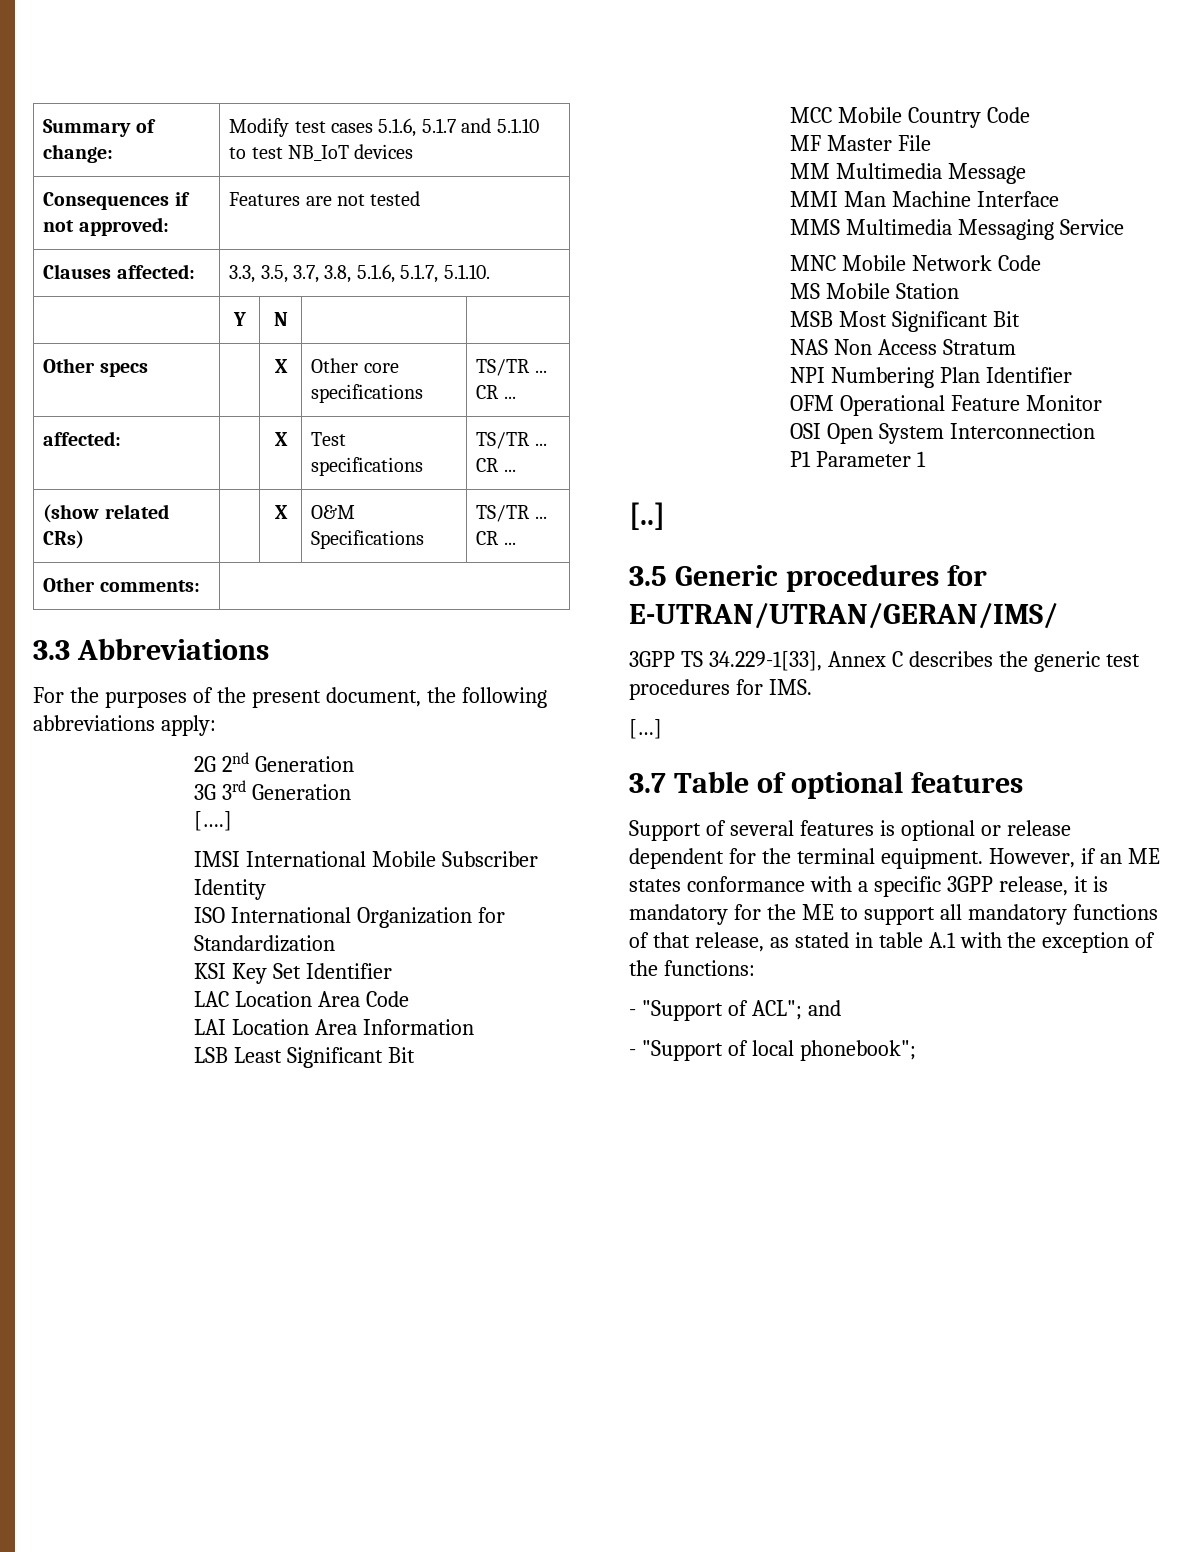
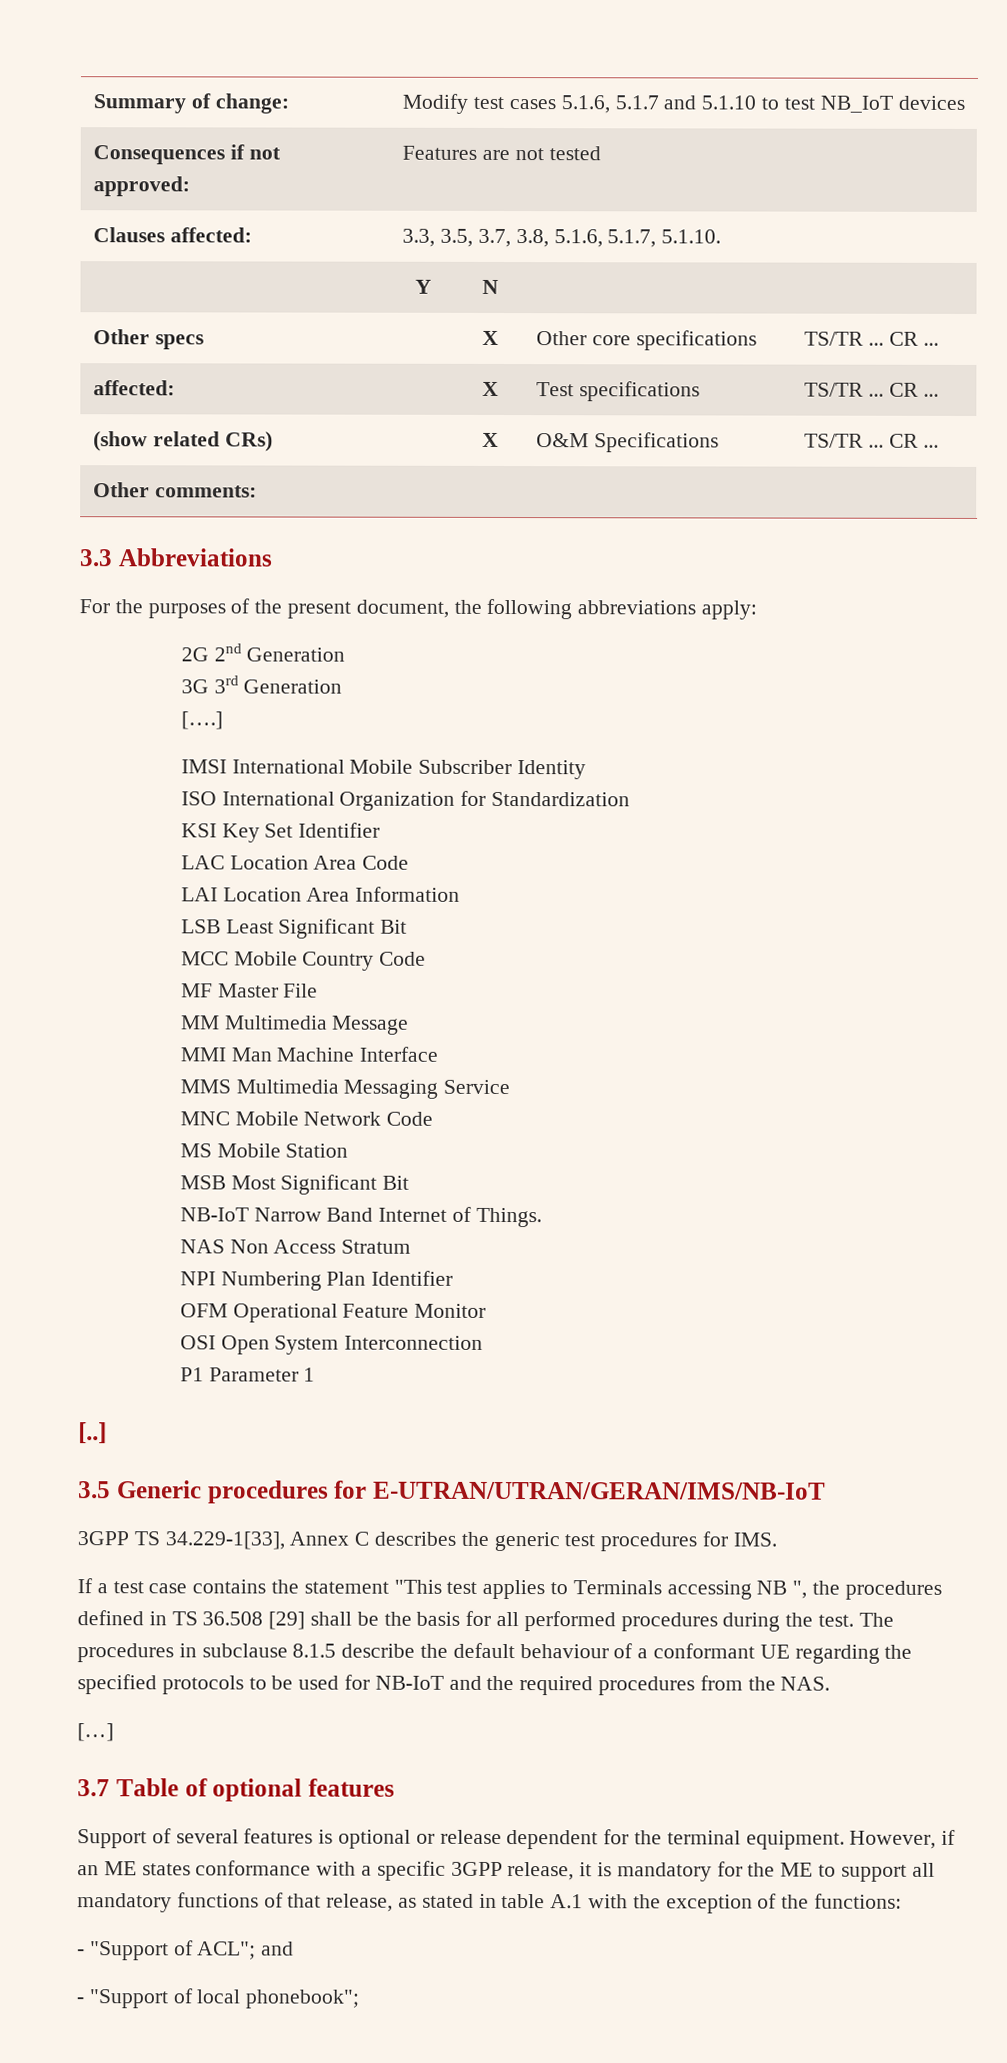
+ NB-IoT Narrow Band Internet of Things.
- 3.5 Generic procedures for E-UTRAN/UTRAN/GERAN/IMS/
+ 3.5 Generic procedures for E-UTRAN/UTRAN/GERAN/IMS/NB-IoT
+ If a test case contains the statement "This test applies to Terminals accessing NB ", the procedures defined in TS 36.508 [29] shall be the basis for all performed procedures during the test. The procedures in subclause 8.1.5 describe the default behaviour of a conformant UE regarding the specified protocols to be used for NB-IoT and the required procedures from the NAS.

